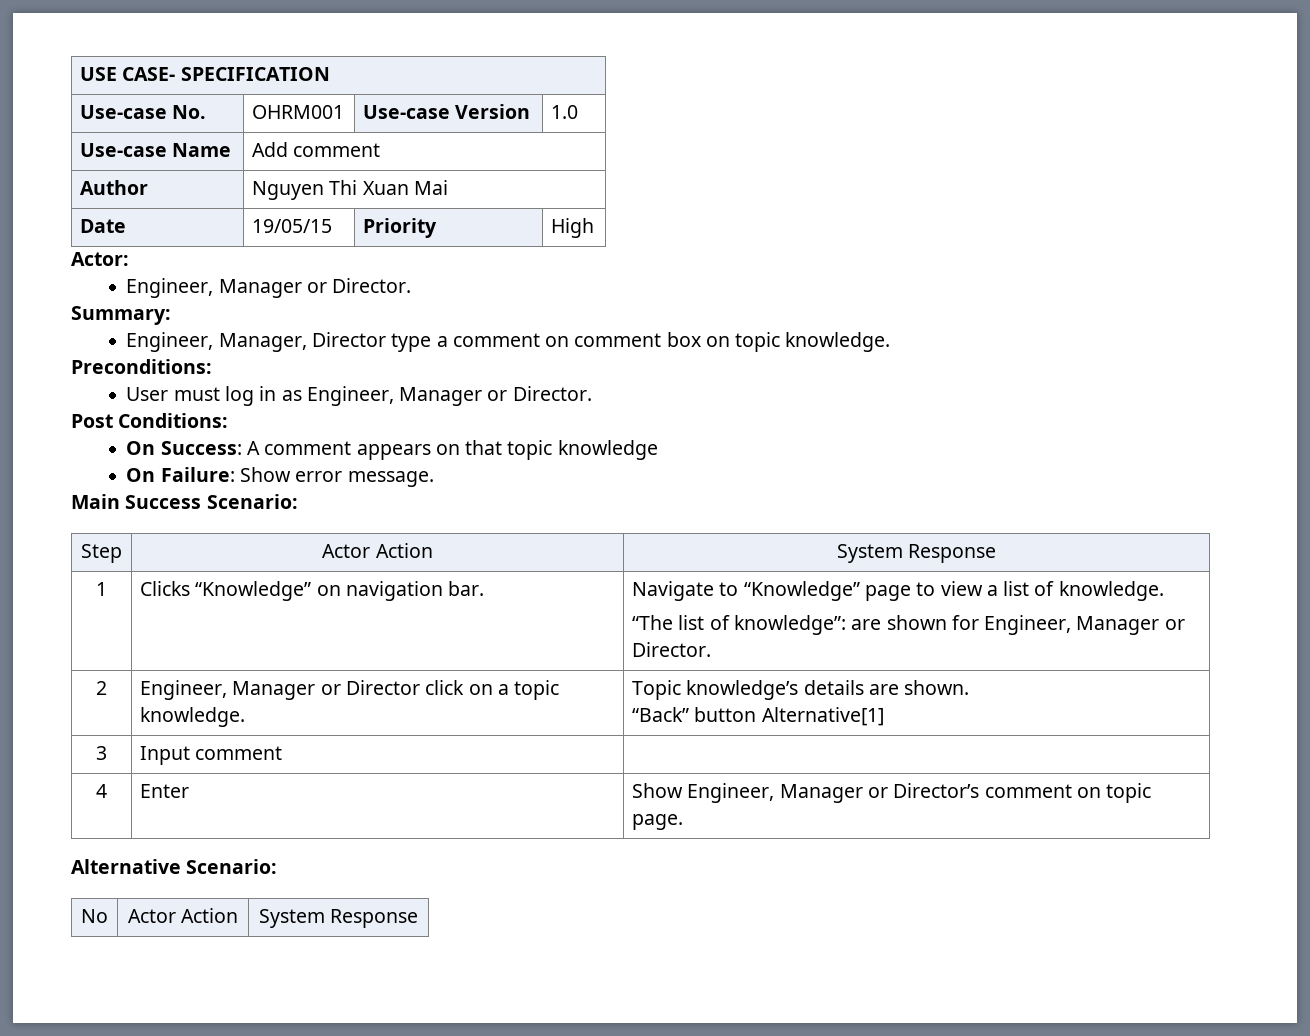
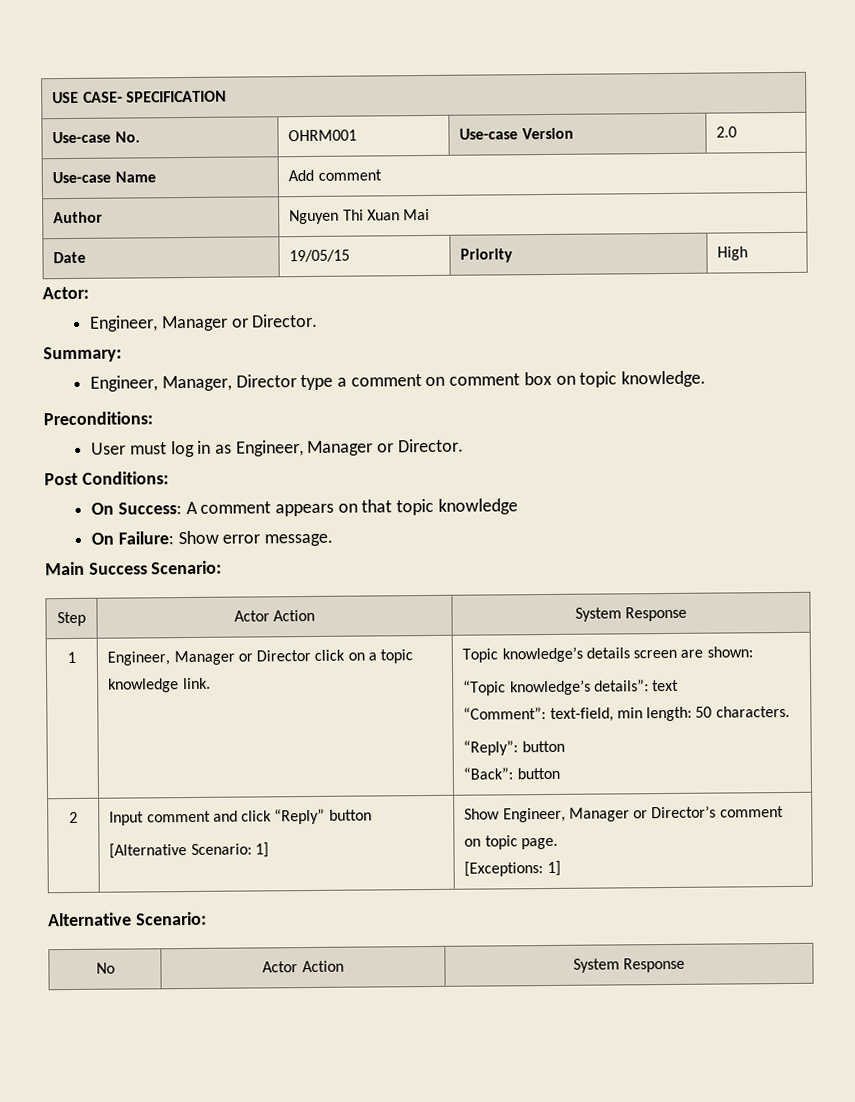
- Use-case No. | OHRM001 | Use-case Version | 1.0
+ Use-case No. | OHRM001 | Use-case Version | 2.0
- 1 | Clicks “Knowledge” on navigation bar. | Navigate to “Knowledge” page to view a list of knowledge.
- “The list of knowledge”: are shown for Engineer, Manager or Director.
- 2 | Engineer, Manager or Director click on a topic knowledge. | Topic knowledge’s details are shown.
- “Back” button Alternative[1]
- 3 | Input comment |
- 4 | Enter | Show Engineer, Manager or Director’s comment on topic page.
+ 1 | Engineer, Manager or Director click on a topic knowledge link. | Topic knowledge’s details screen are shown:
+ “Topic knowledge’s details”: text
+ “Comment”: text-field, min length: 50 characters.
+ “Reply”: button
+ “Back”: button
+ 2 | Input comment and click “Reply” button
+ [Alternative Scenario: 1] | Show Engineer, Manager or Director’s comment on topic page.
+ [Exceptions: 1]

